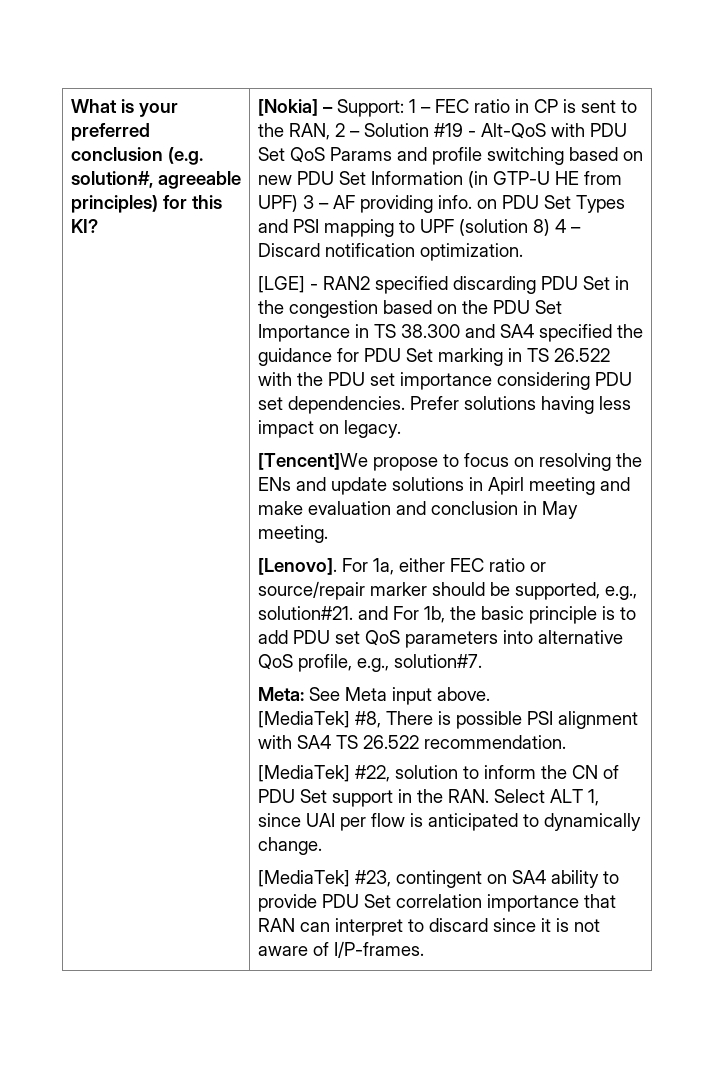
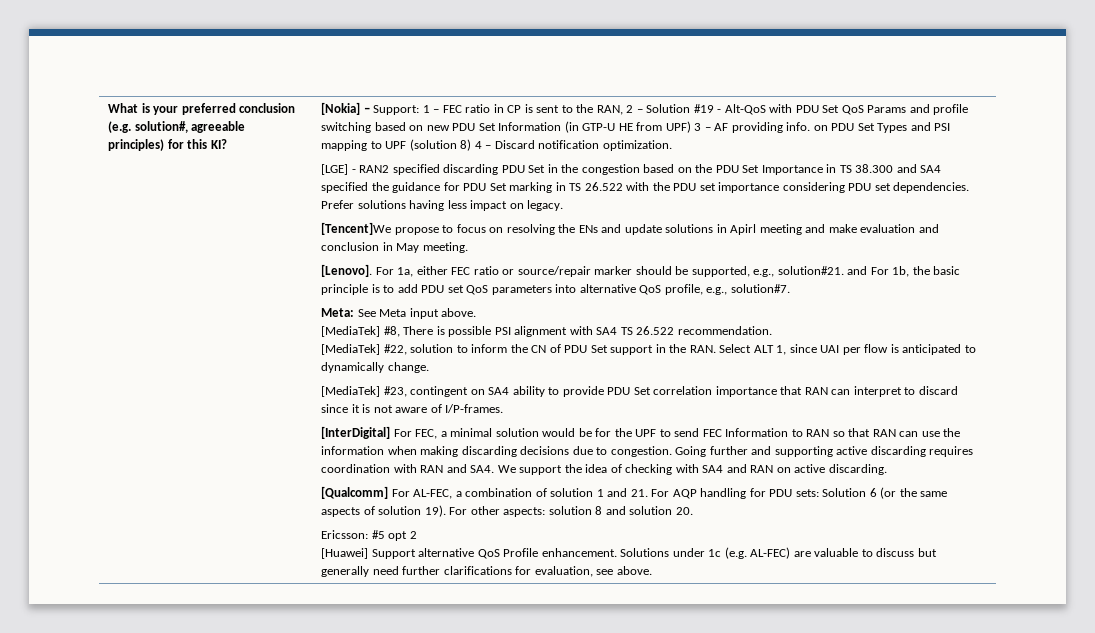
+ [InterDigital] For FEC, a minimal solution would be for the UPF to send FEC Information to RAN so that RAN can use the information when making discarding decisions due to congestion. Going further and supporting active discarding requires coordination with RAN and SA4. We support the idea of checking with SA4 and RAN on active discarding.
+ [Qualcomm] For AL-FEC, a combination of solution 1 and 21. For AQP handling for PDU sets: Solution 6 (or the same aspects of solution 19). For other aspects: solution 8 and solution 20.
+ Ericsson: #5 opt 2
+ [Huawei] Support alternative QoS Profile enhancement. Solutions under 1c (e.g. AL-FEC) are valuable to discuss but generally need further clarifications for evaluation, see above.

